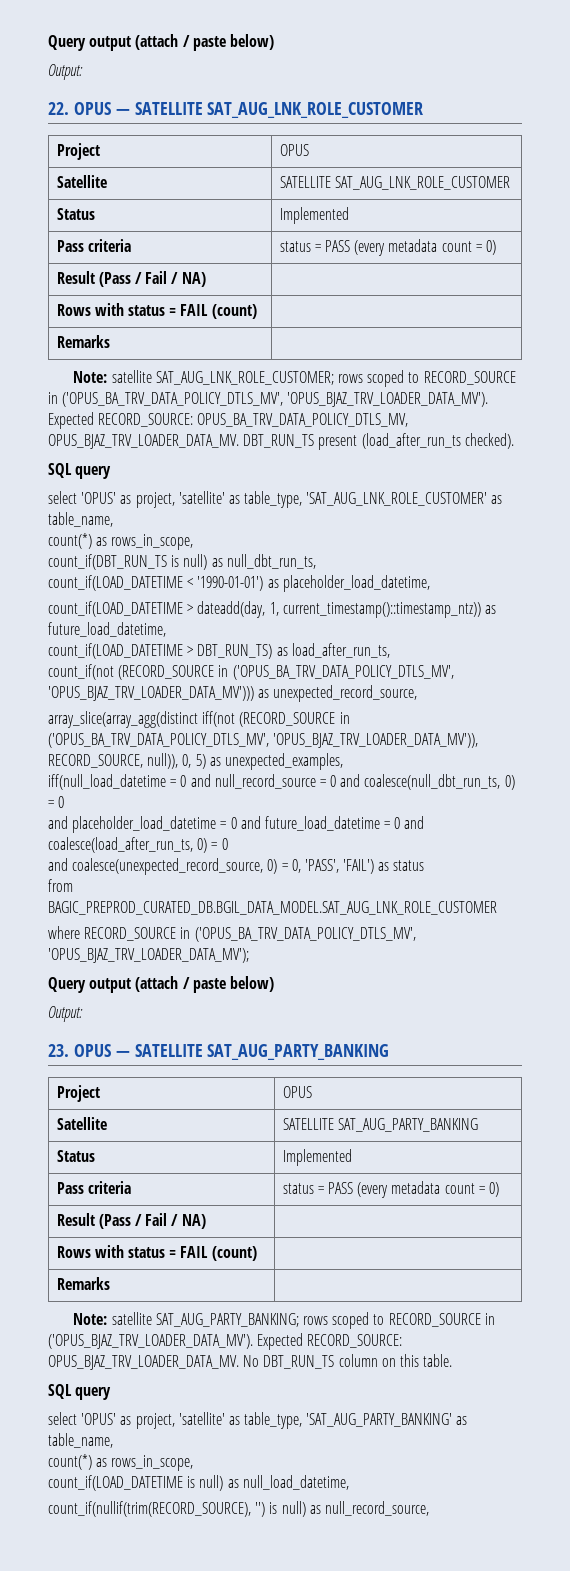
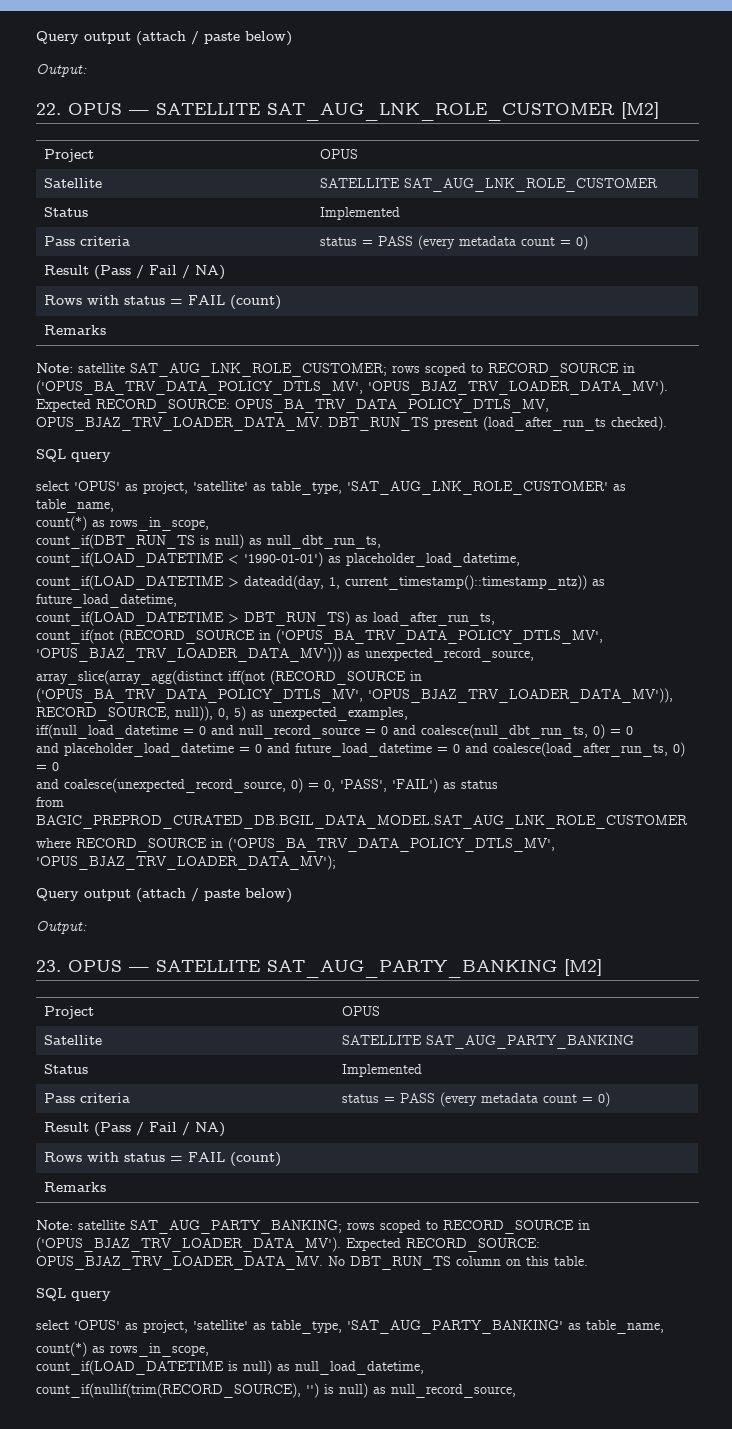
- 22. OPUS — SATELLITE SAT_AUG_LNK_ROLE_CUSTOMER
+ 22. OPUS — SATELLITE SAT_AUG_LNK_ROLE_CUSTOMER [M2]
- 23. OPUS — SATELLITE SAT_AUG_PARTY_BANKING
+ 23. OPUS — SATELLITE SAT_AUG_PARTY_BANKING [M2]

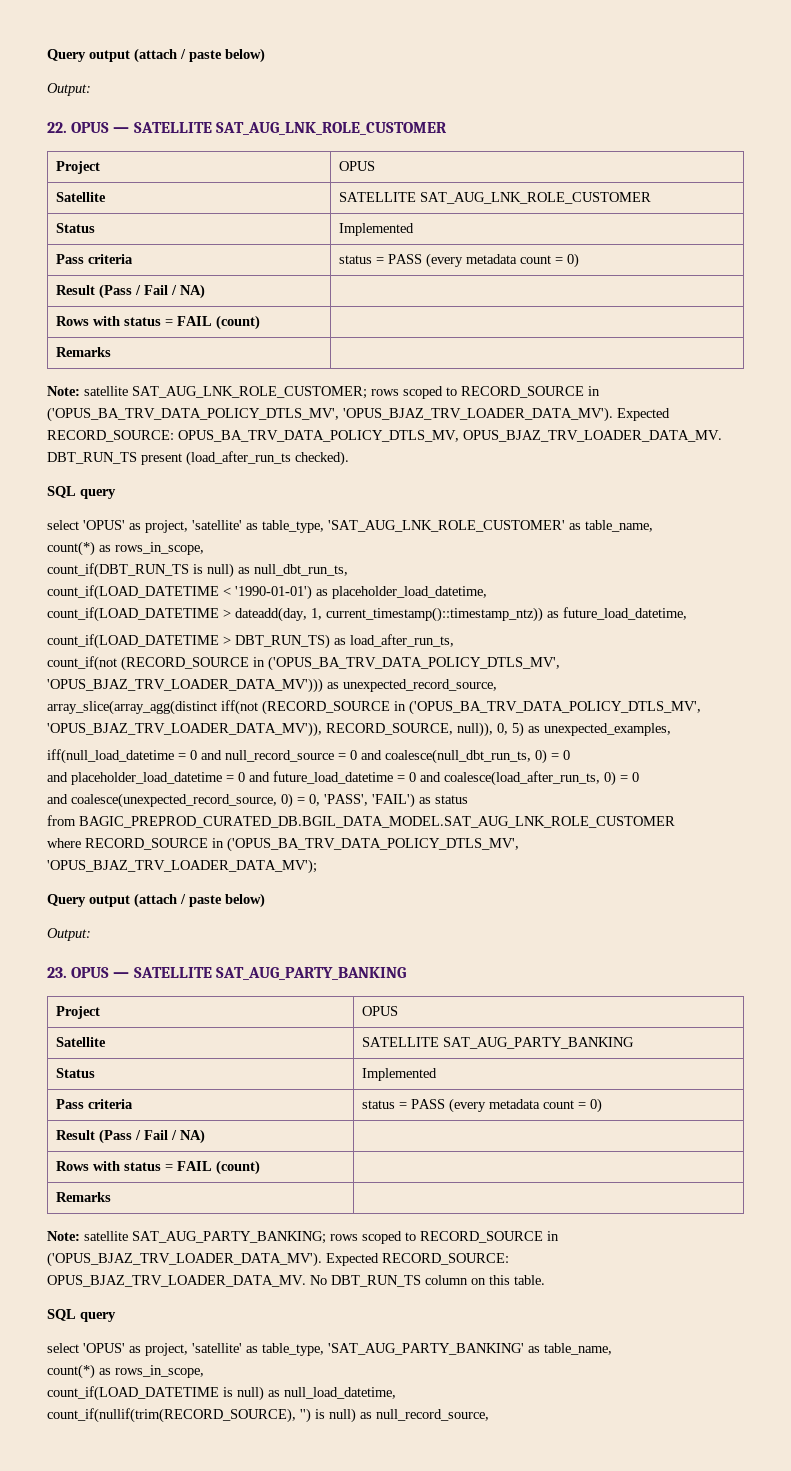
- 22. OPUS — SATELLITE SAT_AUG_LNK_ROLE_CUSTOMER [M2]
+ 22. OPUS — SATELLITE SAT_AUG_LNK_ROLE_CUSTOMER
- 23. OPUS — SATELLITE SAT_AUG_PARTY_BANKING [M2]
+ 23. OPUS — SATELLITE SAT_AUG_PARTY_BANKING

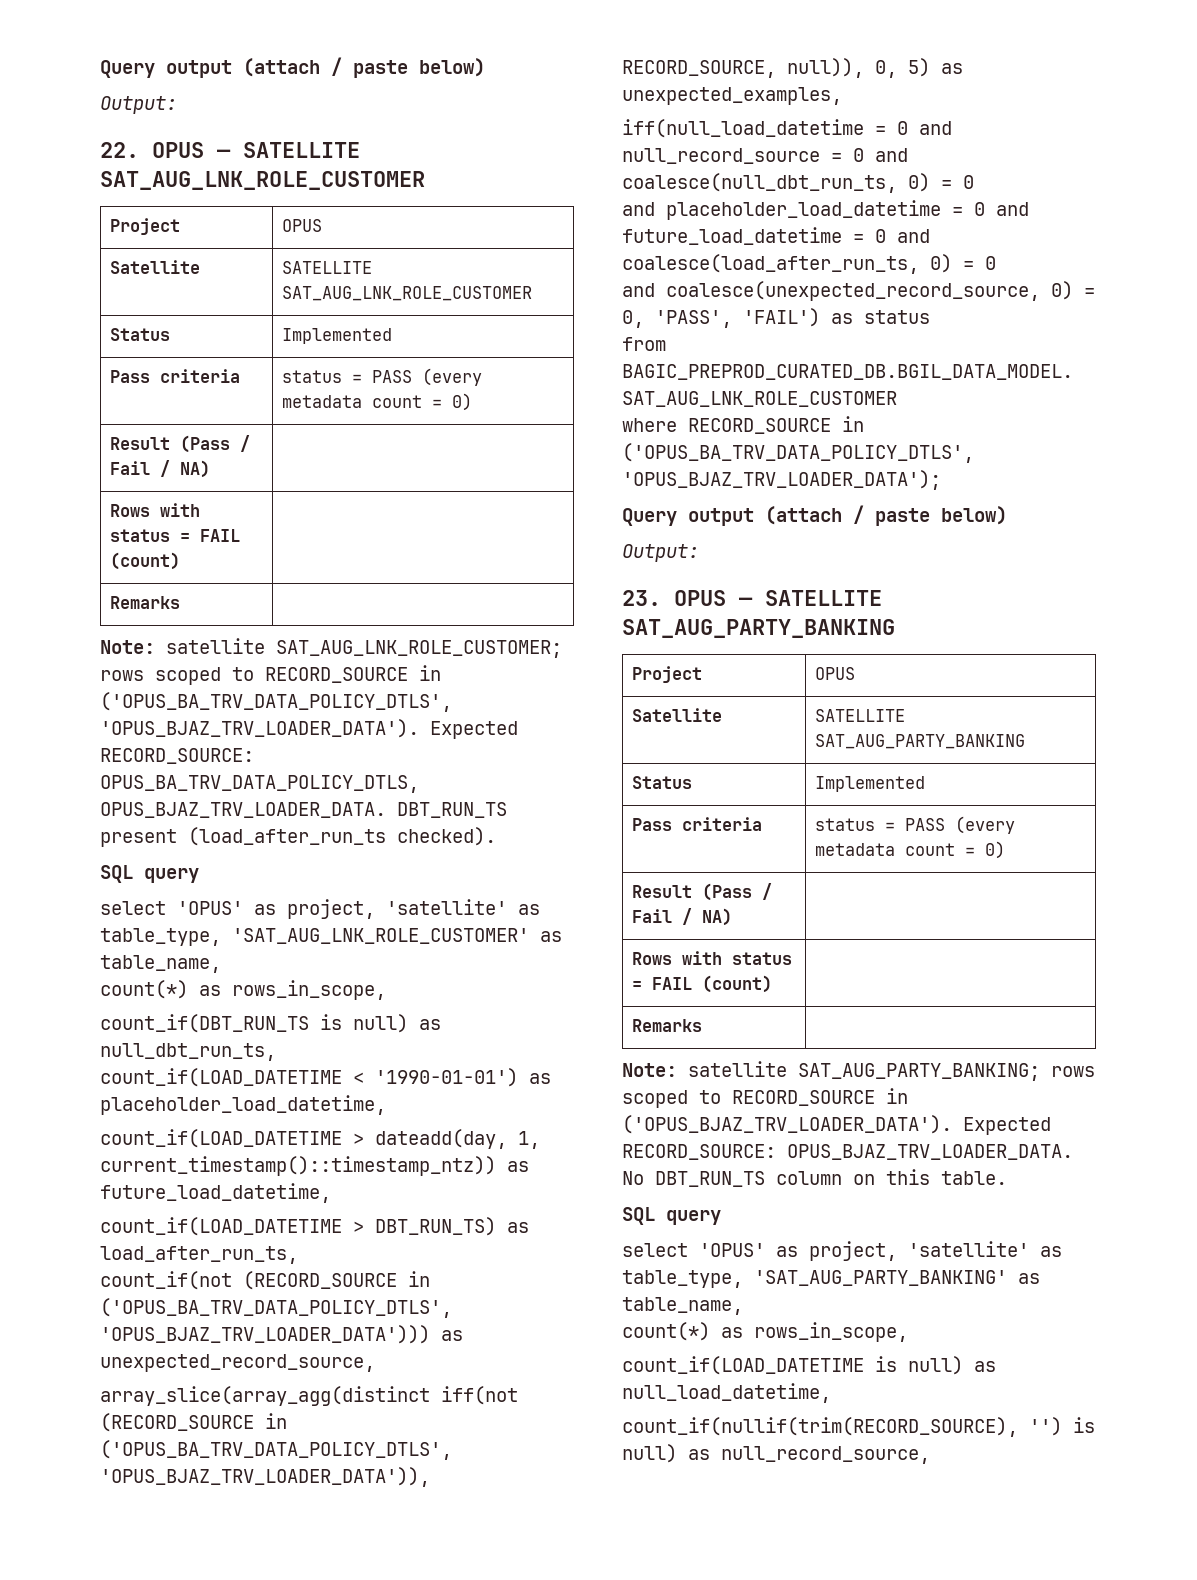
- Note: satellite SAT_AUG_LNK_ROLE_CUSTOMER; rows scoped to RECORD_SOURCE in ('OPUS_BA_TRV_DATA_POLICY_DTLS_MV', 'OPUS_BJAZ_TRV_LOADER_DATA_MV'). Expected RECORD_SOURCE: OPUS_BA_TRV_DATA_POLICY_DTLS_MV, OPUS_BJAZ_TRV_LOADER_DATA_MV.
+ Note: satellite SAT_AUG_LNK_ROLE_CUSTOMER; rows scoped to RECORD_SOURCE in ('OPUS_BA_TRV_DATA_POLICY_DTLS', 'OPUS_BJAZ_TRV_LOADER_DATA'). Expected RECORD_SOURCE: OPUS_BA_TRV_DATA_POLICY_DTLS, OPUS_BJAZ_TRV_LOADER_DATA.
- count_if(not (RECORD_SOURCE in ('OPUS_BA_TRV_DATA_POLICY_DTLS_MV', 'OPUS_BJAZ_TRV_LOADER_DATA_MV'))) as unexpected_record_source,
+ count_if(not (RECORD_SOURCE in ('OPUS_BA_TRV_DATA_POLICY_DTLS', 'OPUS_BJAZ_TRV_LOADER_DATA'))) as unexpected_record_source,
- array_slice(array_agg(distinct iff(not (RECORD_SOURCE in ('OPUS_BA_TRV_DATA_POLICY_DTLS_MV', 'OPUS_BJAZ_TRV_LOADER_DATA_MV')), RECORD_SOURCE, null)), 0, 5) as unexpected_examples,
+ array_slice(array_agg(distinct iff(not (RECORD_SOURCE in ('OPUS_BA_TRV_DATA_POLICY_DTLS', 'OPUS_BJAZ_TRV_LOADER_DATA')), RECORD_SOURCE, null)), 0, 5) as unexpected_examples,
- where RECORD_SOURCE in ('OPUS_BA_TRV_DATA_POLICY_DTLS_MV', 'OPUS_BJAZ_TRV_LOADER_DATA_MV');
+ where RECORD_SOURCE in ('OPUS_BA_TRV_DATA_POLICY_DTLS', 'OPUS_BJAZ_TRV_LOADER_DATA');
- Note: satellite SAT_AUG_PARTY_BANKING; rows scoped to RECORD_SOURCE in ('OPUS_BJAZ_TRV_LOADER_DATA_MV'). Expected RECORD_SOURCE: OPUS_BJAZ_TRV_LOADER_DATA_MV.
+ Note: satellite SAT_AUG_PARTY_BANKING; rows scoped to RECORD_SOURCE in ('OPUS_BJAZ_TRV_LOADER_DATA'). Expected RECORD_SOURCE: OPUS_BJAZ_TRV_LOADER_DATA.

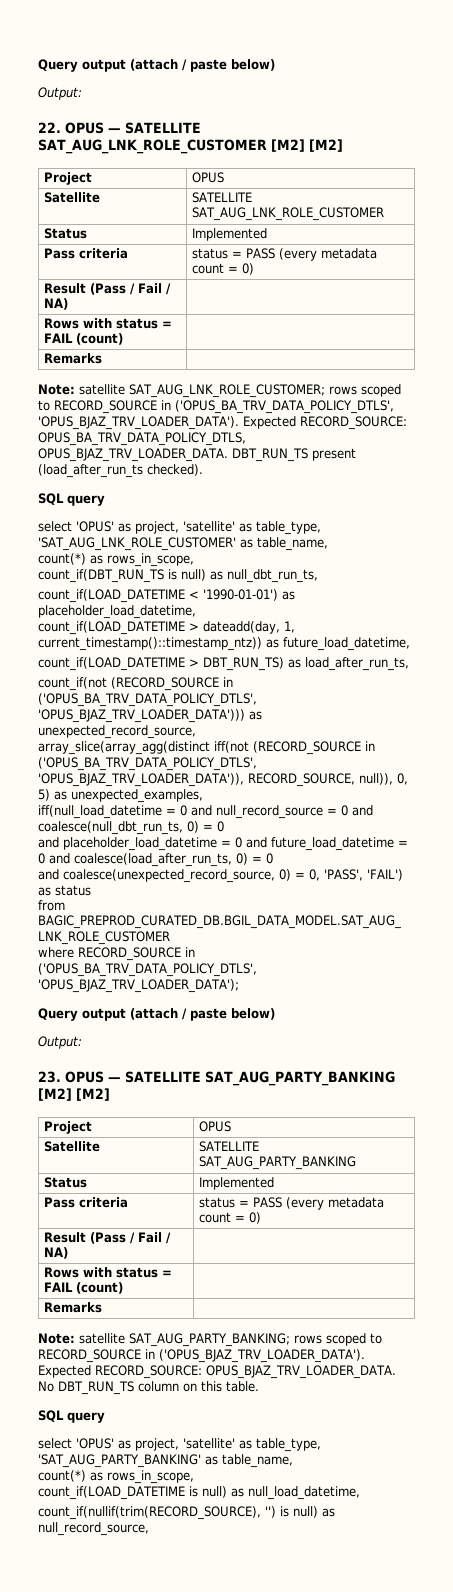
- 22. OPUS — SATELLITE SAT_AUG_LNK_ROLE_CUSTOMER
+ 22. OPUS — SATELLITE SAT_AUG_LNK_ROLE_CUSTOMER [M2] [M2]
- 23. OPUS — SATELLITE SAT_AUG_PARTY_BANKING
+ 23. OPUS — SATELLITE SAT_AUG_PARTY_BANKING [M2] [M2]

